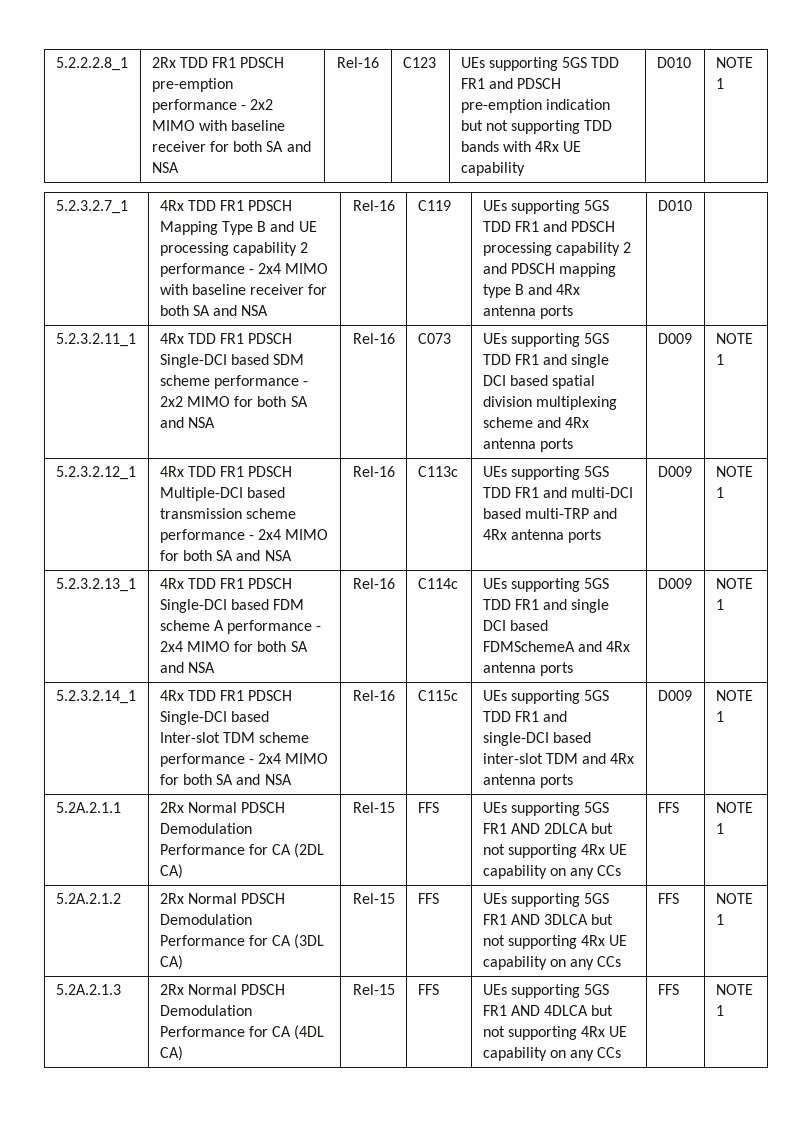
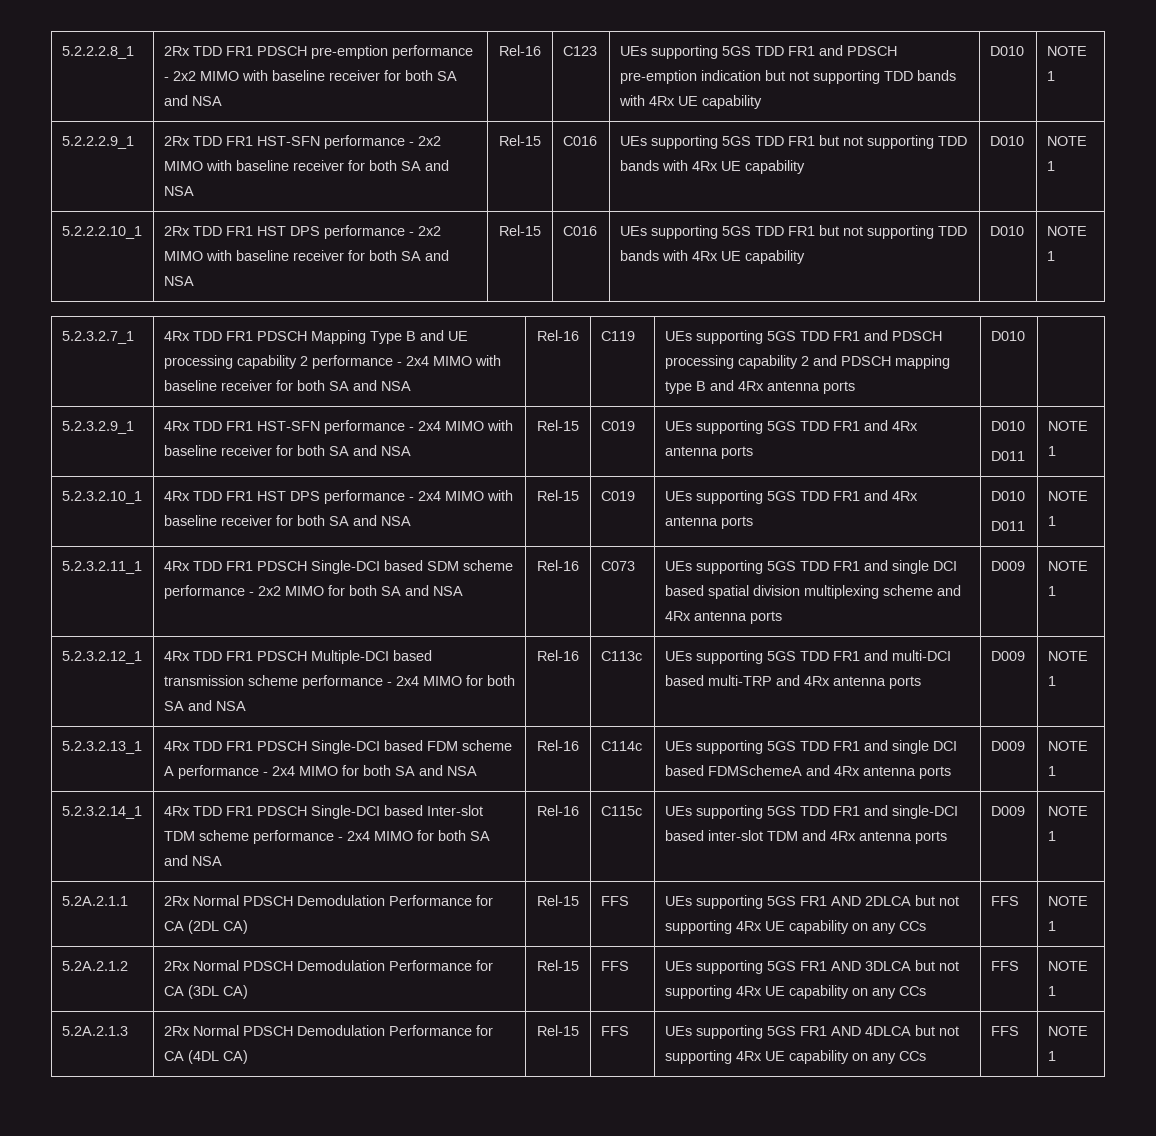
+ 5.2.2.2.9_1 | 2Rx TDD FR1 HST-SFN performance - 2x2 MIMO with baseline receiver for both SA and NSA | Rel-15 | C016 | UEs supporting 5GS TDD FR1 but not supporting TDD bands with 4Rx UE capability | D010 | NOTE 1
+ 5.2.2.2.10_1 | 2Rx TDD FR1 HST DPS performance - 2x2 MIMO with baseline receiver for both SA and NSA | Rel-15 | C016 | UEs supporting 5GS TDD FR1 but not supporting TDD bands with 4Rx UE capability | D010 | NOTE 1
+ 5.2.3.2.9_1 | 4Rx TDD FR1 HST-SFN performance - 2x4 MIMO with baseline receiver for both SA and NSA | Rel-15 | C019 | UEs supporting 5GS TDD FR1 and 4Rx antenna ports | D010
+ D011 | NOTE 1
+ 5.2.3.2.10_1 | 4Rx TDD FR1 HST DPS performance - 2x4 MIMO with baseline receiver for both SA and NSA | Rel-15 | C019 | UEs supporting 5GS TDD FR1 and 4Rx antenna ports | D010
+ D011 | NOTE 1

